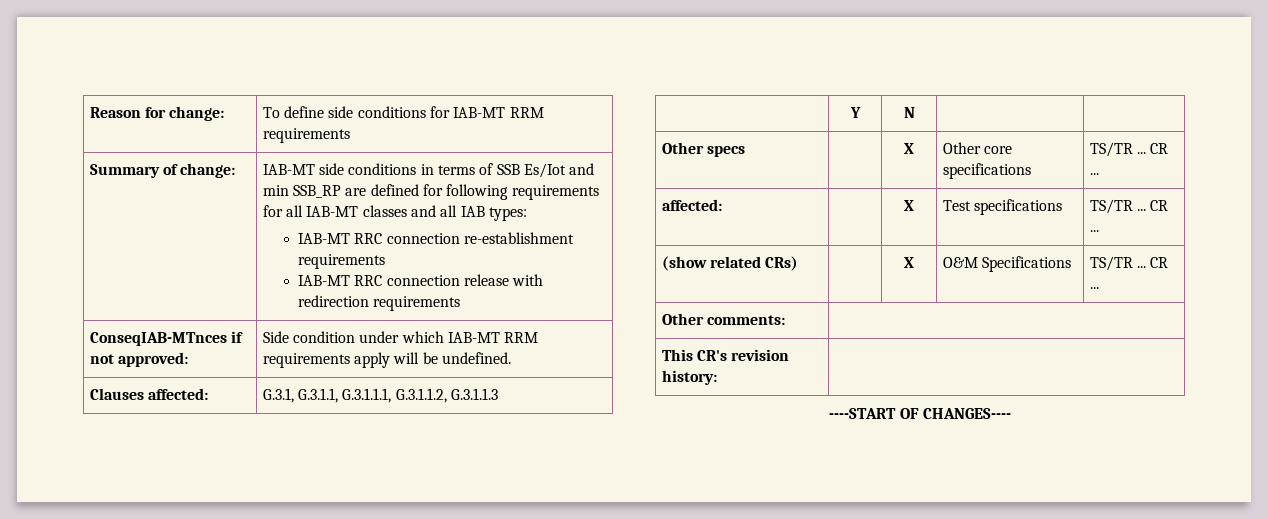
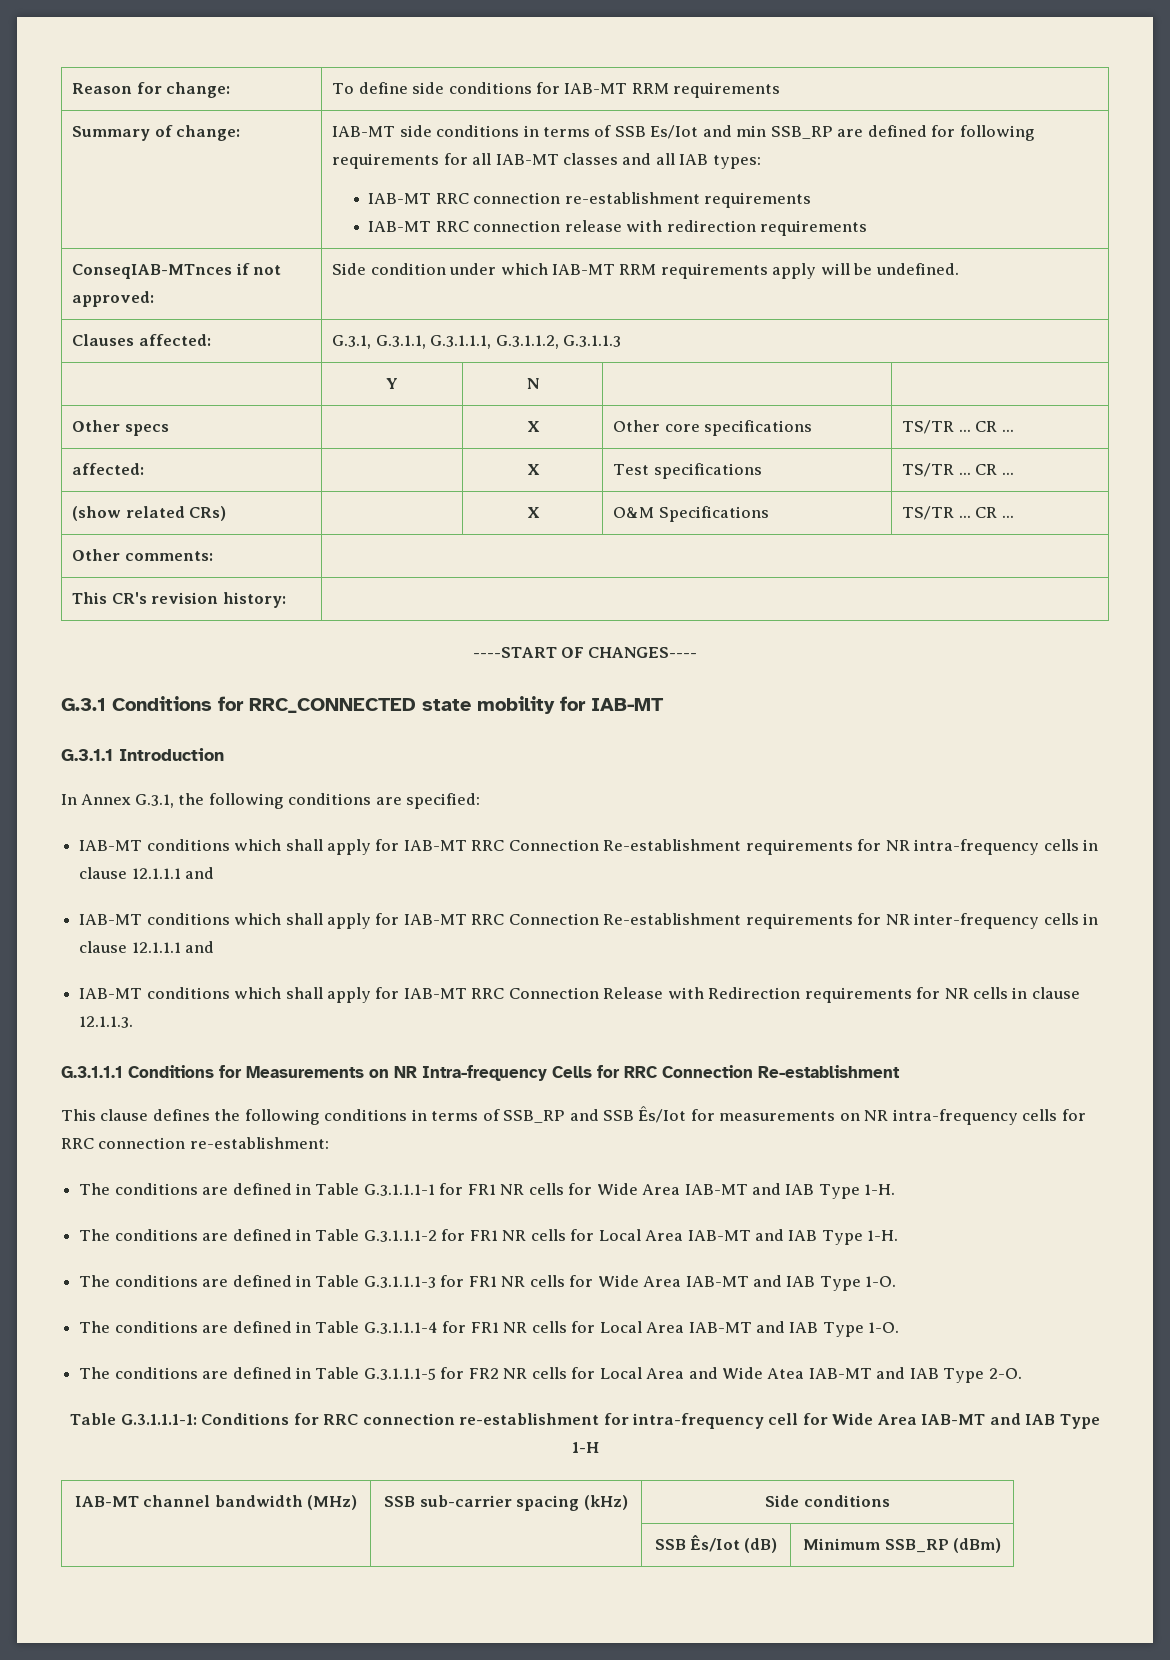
+ G.3.1 Conditions for RRC_CONNECTED state mobility for IAB-MT
+ G.3.1.1 Introduction
+ In Annex G.3.1, the following conditions are specified:
+ IAB-MT conditions which shall apply for IAB-MT RRC Connection Re-establishment requirements for NR intra-frequency cells in clause 12.1.1.1 and
+ IAB-MT conditions which shall apply for IAB-MT RRC Connection Re-establishment requirements for NR inter-frequency cells in clause 12.1.1.1 and
+ IAB-MT conditions which shall apply for IAB-MT RRC Connection Release with Redirection requirements for NR cells in clause 12.1.1.3.
+ G.3.1.1.1 Conditions for Measurements on NR Intra-frequency Cells for RRC Connection Re-establishment
+ This clause defines the following conditions in terms of SSB_RP and SSB Ês/Iot for measurements on NR intra-frequency cells for RRC connection re-establishment:
+ The conditions are defined in Table G.3.1.1.1-1 for FR1 NR cells for Wide Area IAB-MT and IAB Type 1-H.
+ The conditions are defined in Table G.3.1.1.1-2 for FR1 NR cells for Local Area IAB-MT and IAB Type 1-H.
+ The conditions are defined in Table G.3.1.1.1-3 for FR1 NR cells for Wide Area IAB-MT and IAB Type 1-O.
+ The conditions are defined in Table G.3.1.1.1-4 for FR1 NR cells for Local Area IAB-MT and IAB Type 1-O.
+ The conditions are defined in Table G.3.1.1.1-5 for FR2 NR cells for Local Area and Wide Atea IAB-MT and IAB Type 2-O.
+ Table G.3.1.1.1-1: Conditions for RRC connection re-establishment for intra-frequency cell for Wide Area IAB-MT and IAB Type 1-H
+ IAB-MT channel bandwidth (MHz) | SSB sub-carrier spacing (kHz) | Side conditions
+ | | SSB Ês/Iot (dB) | Minimum SSB_RP (dBm)

